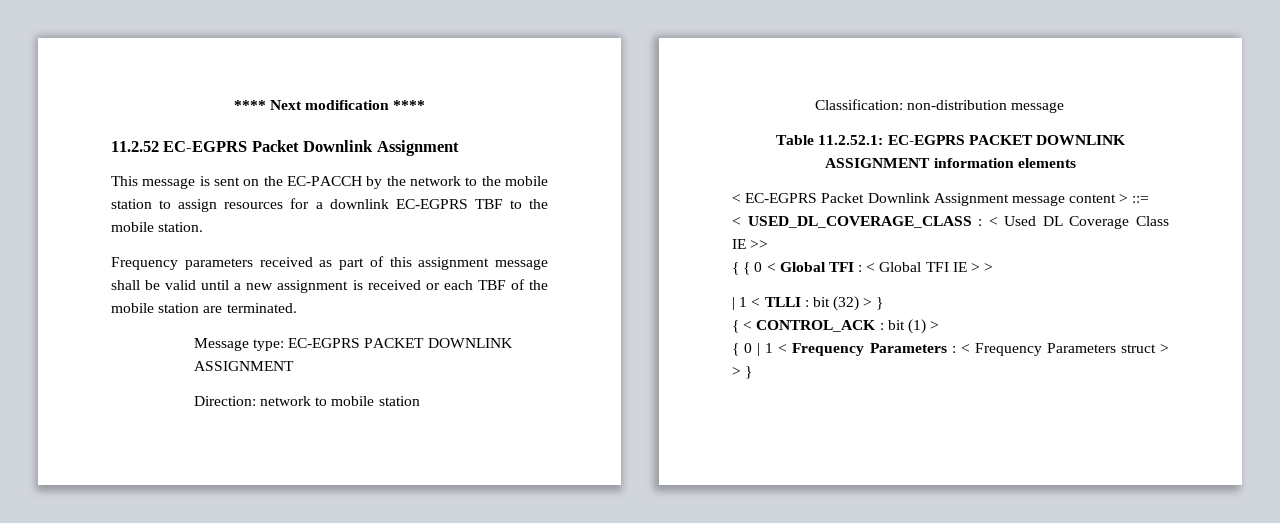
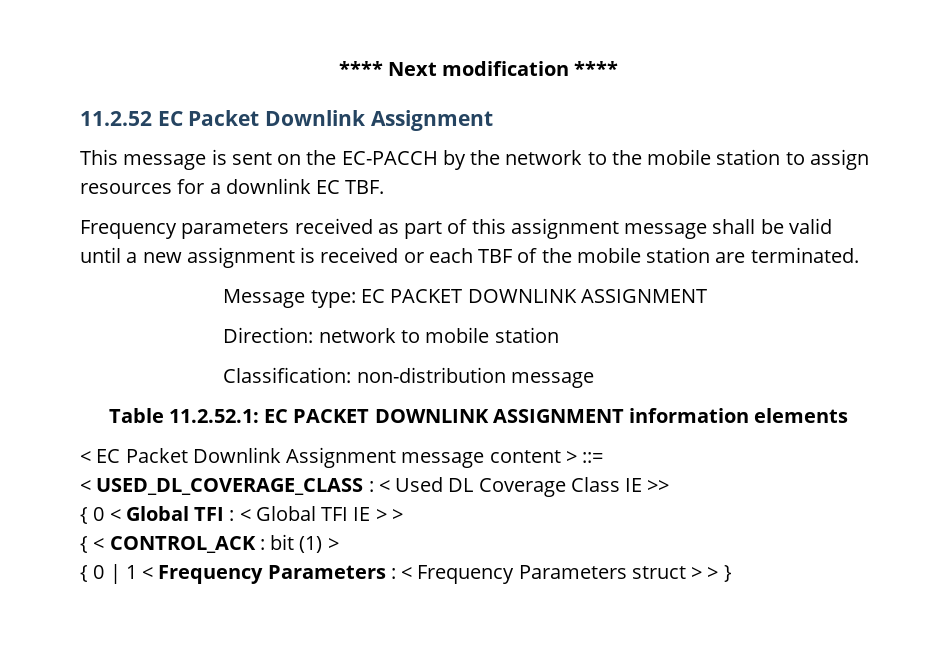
- 11.2.52 EC-EGPRS Packet Downlink Assignment
+ 11.2.52 EC Packet Downlink Assignment
- This message is sent on the EC-PACCH by the network to the mobile station to assign resources for a downlink EC-EGPRS TBF to the mobile station.
+ This message is sent on the EC-PACCH by the network to the mobile station to assign resources for a downlink EC TBF.
- Message type: EC-EGPRS PACKET DOWNLINK ASSIGNMENT
+ Message type: EC PACKET DOWNLINK ASSIGNMENT
- Table 11.2.52.1: EC-EGPRS PACKET DOWNLINK ASSIGNMENT information elements
+ Table 11.2.52.1: EC PACKET DOWNLINK ASSIGNMENT information elements
- < EC-EGPRS Packet Downlink Assignment message content > ::=
+ < EC Packet Downlink Assignment message content > ::=
- { { 0 < Global TFI : < Global TFI IE > >
+ { 0 < Global TFI : < Global TFI IE > >
- | 1 < TLLI : bit (32) > }

